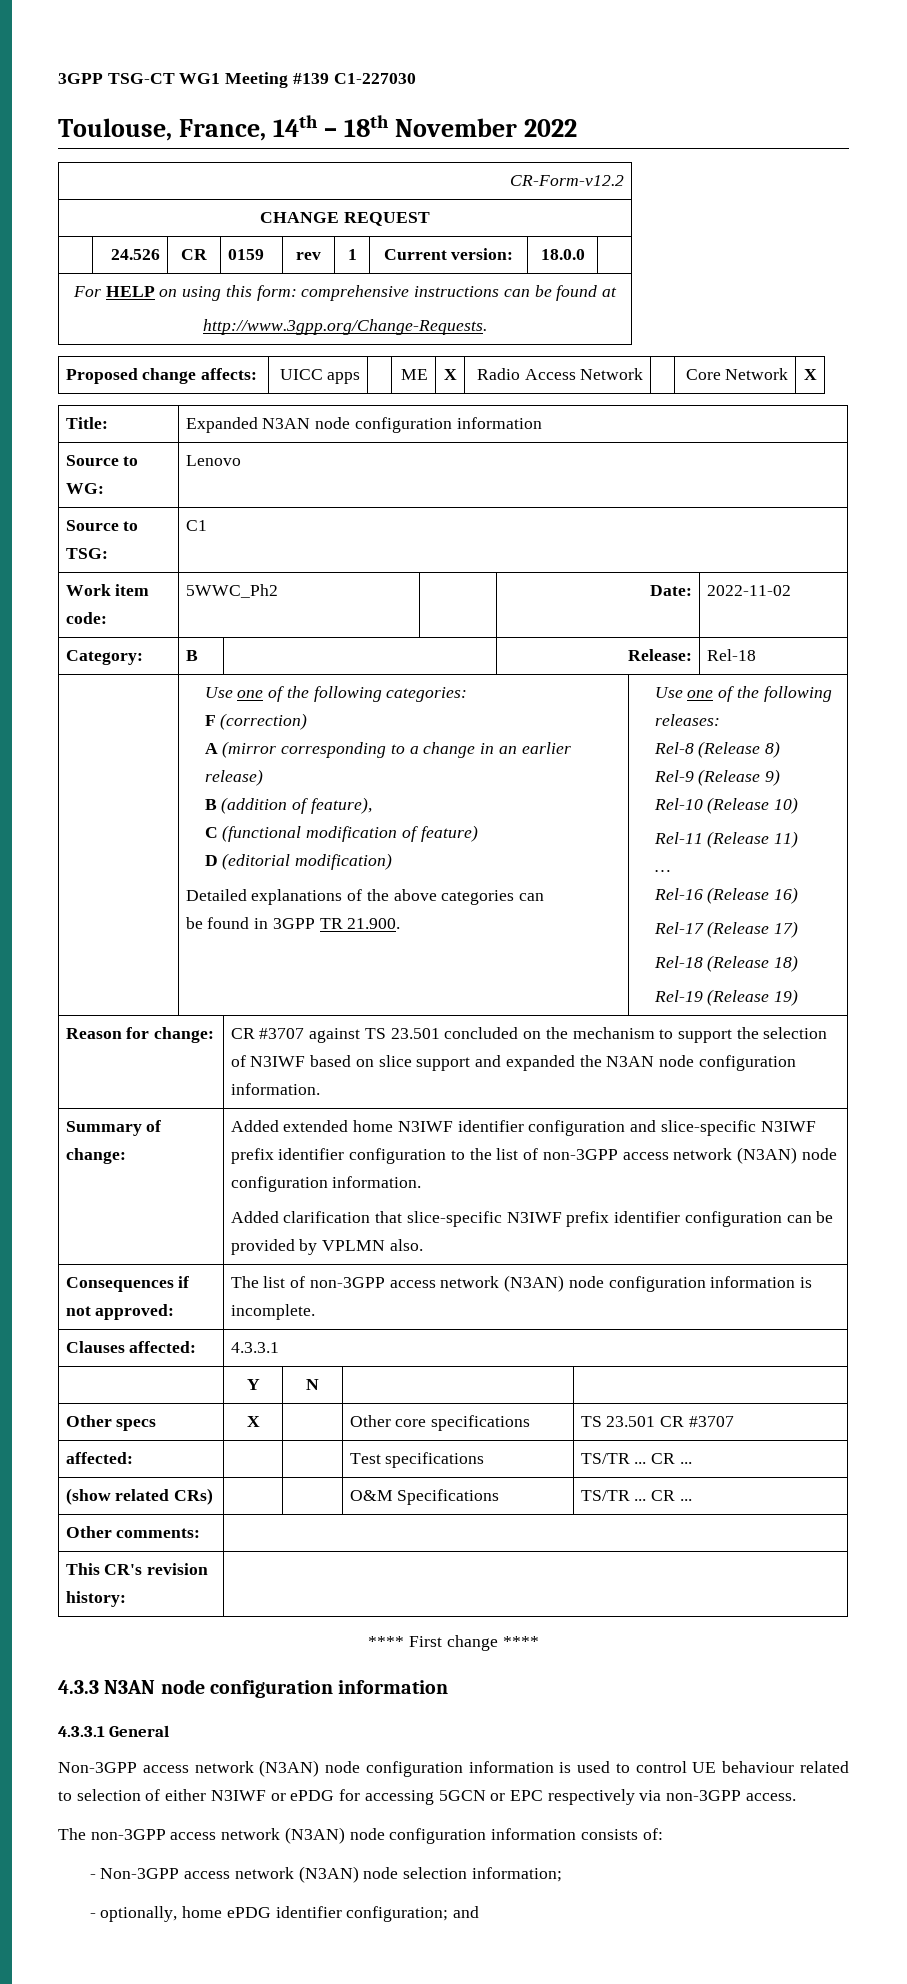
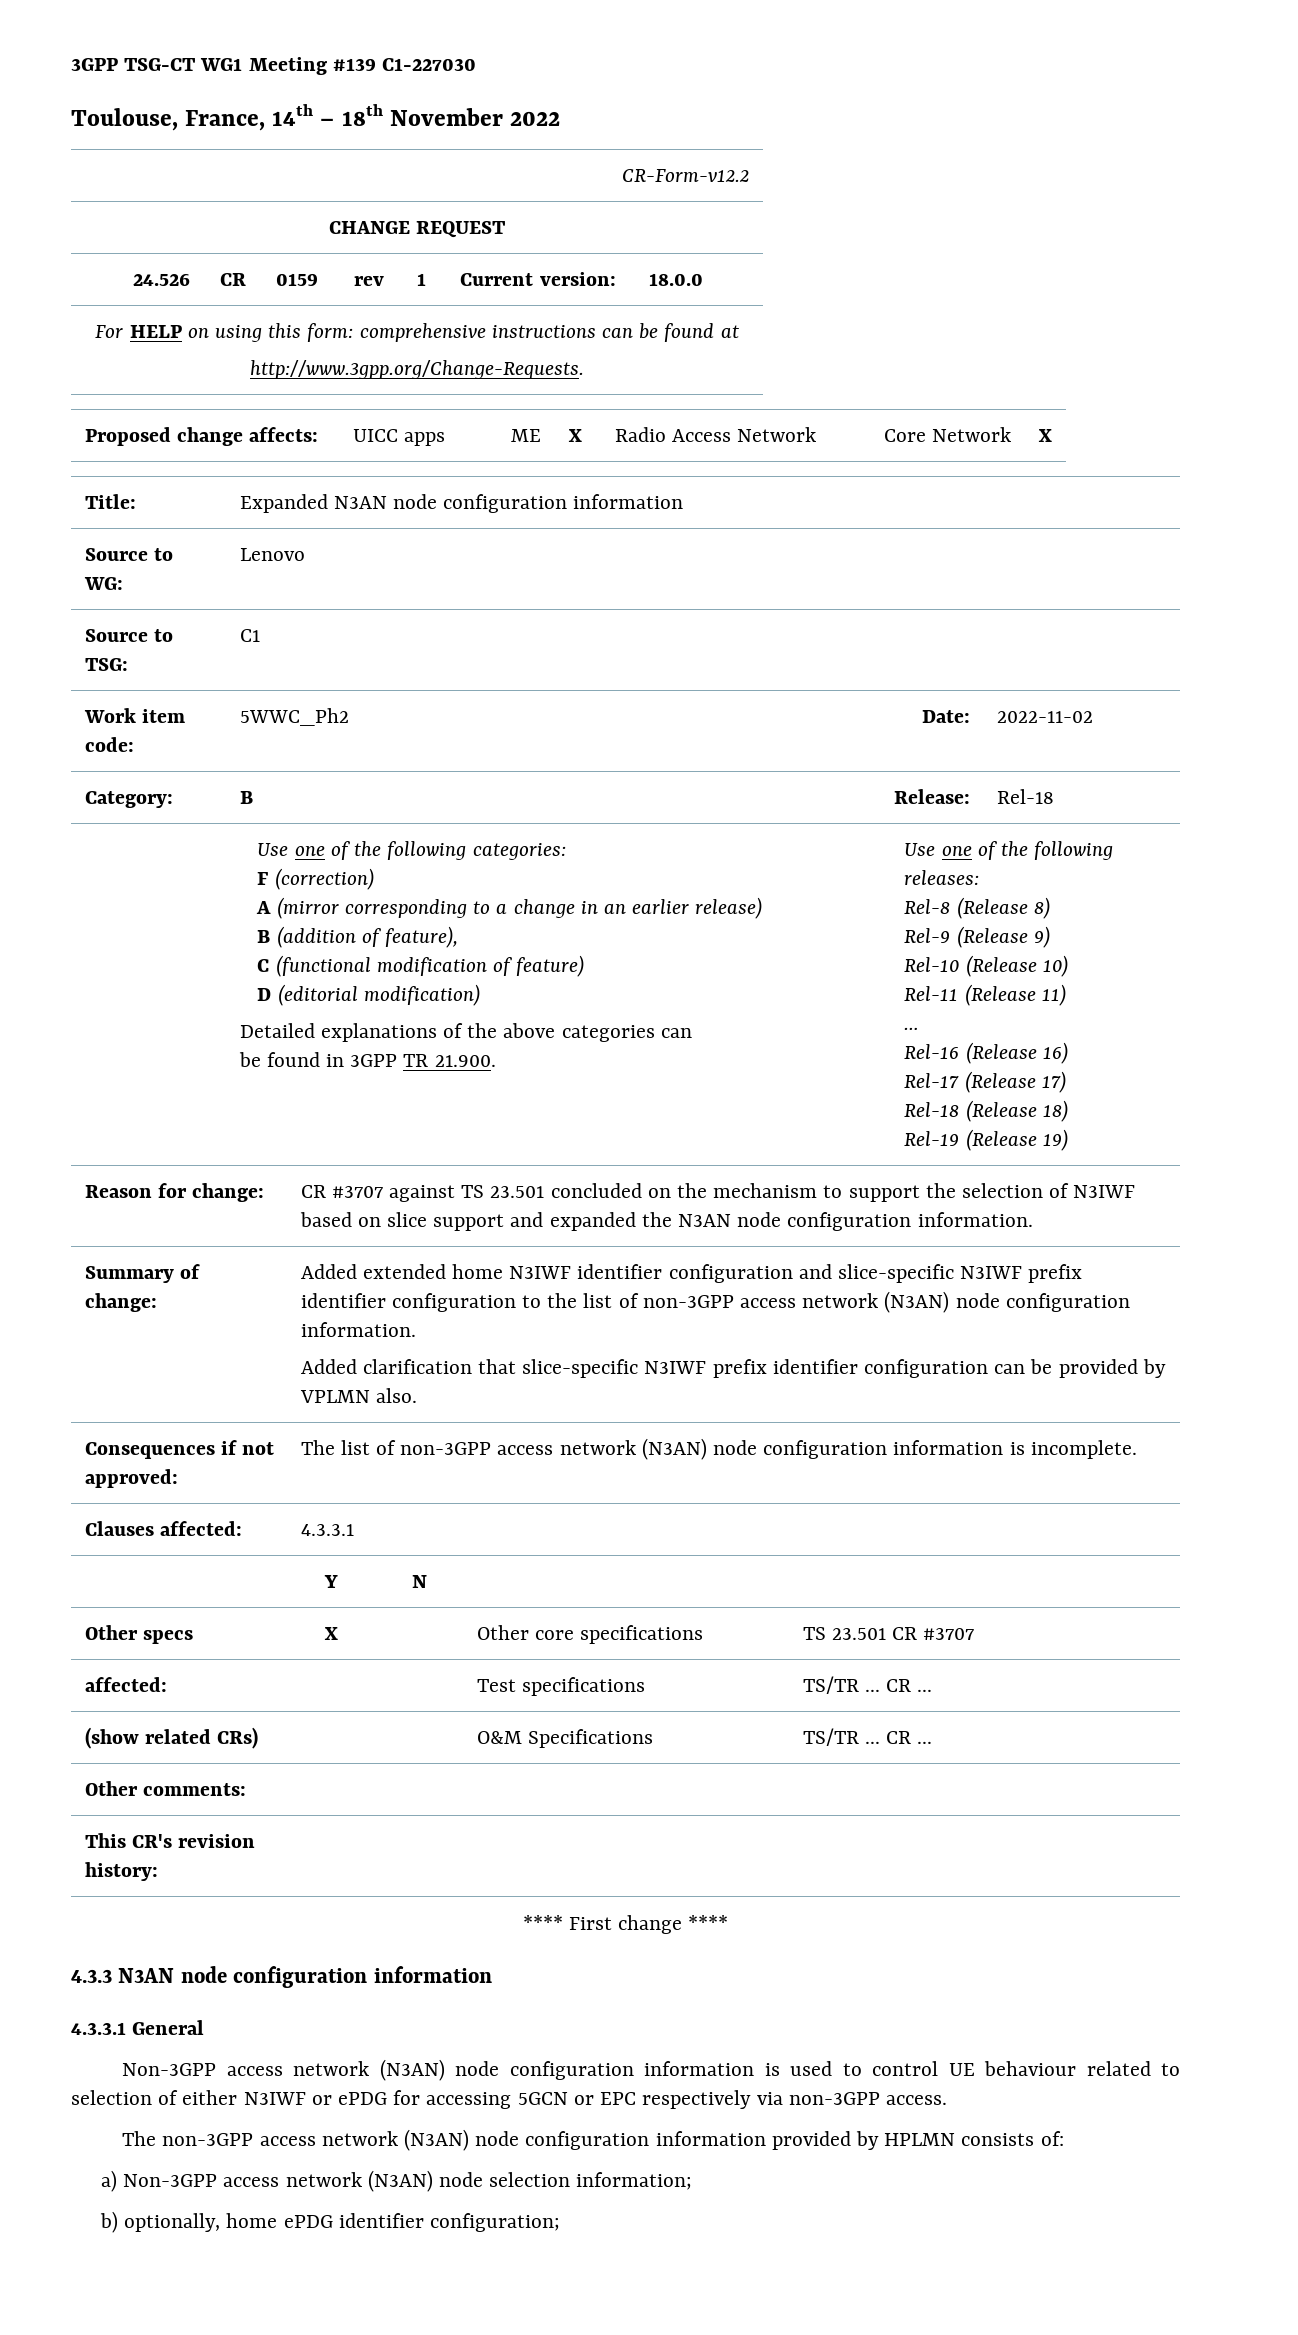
- The non-3GPP access network (N3AN) node configuration information consists of:
+ The non-3GPP access network (N3AN) node configuration information provided by HPLMN consists of:
- - Non-3GPP access network (N3AN) node selection information;
+ a) Non-3GPP access network (N3AN) node selection information;
- - optionally, home ePDG identifier configuration; and
+ b) optionally, home ePDG identifier configuration;

